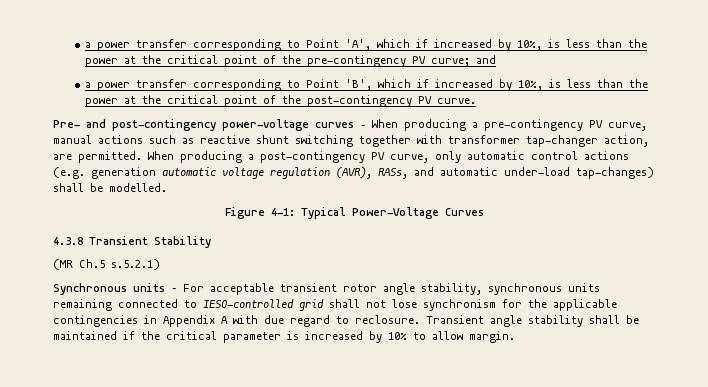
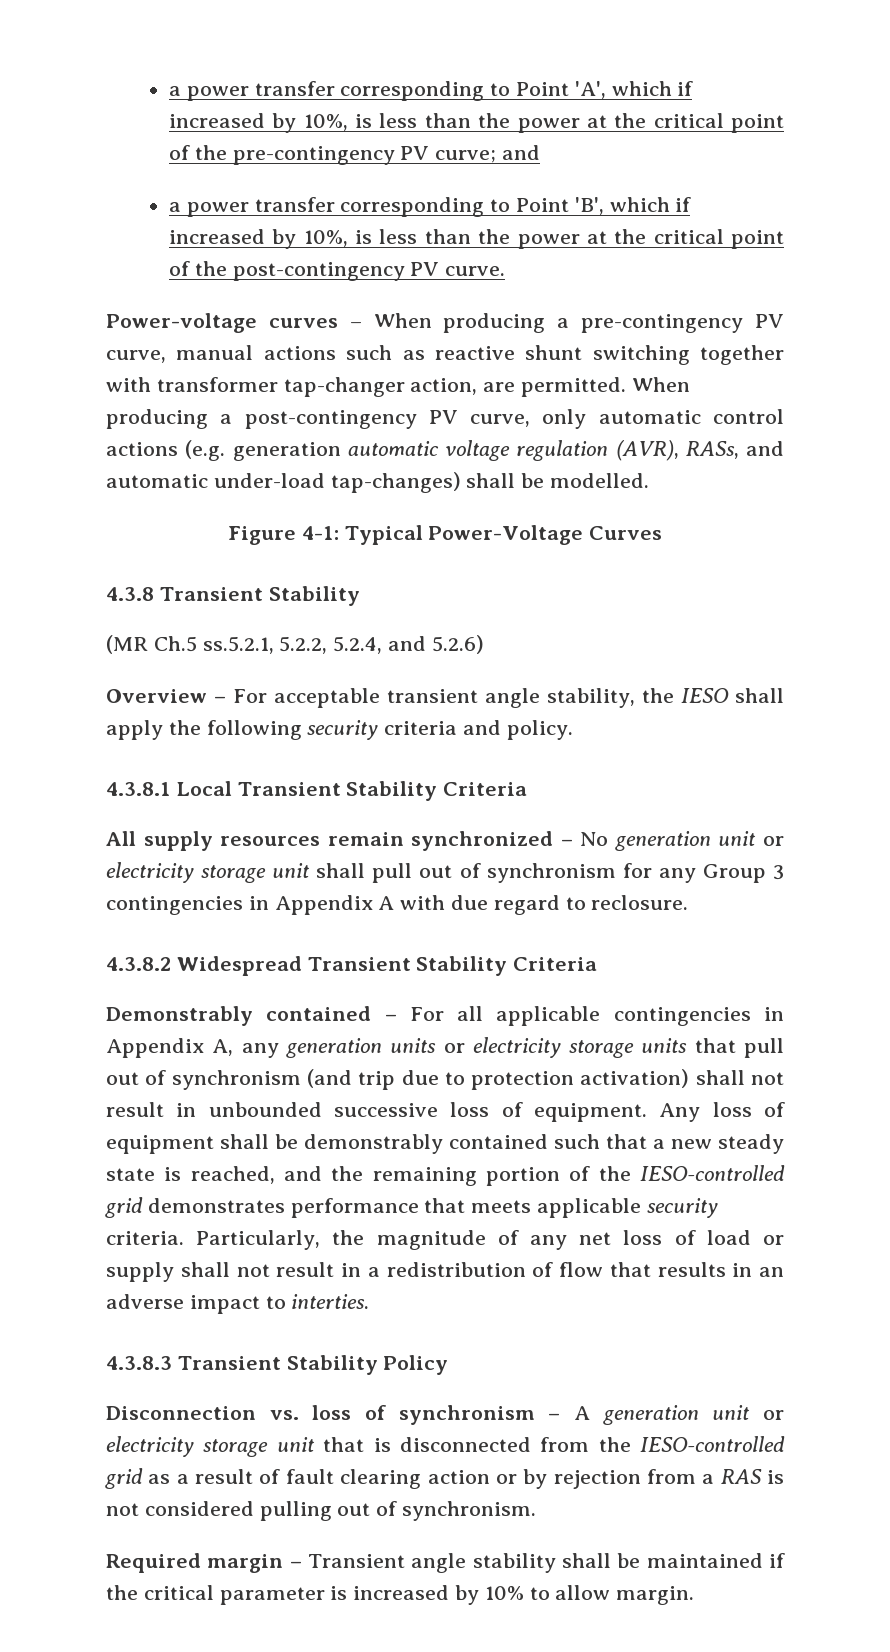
- Pre- and post-contingency power-voltage curves – When producing a pre-contingency PV curve, manual actions such as reactive shunt switching together with transformer tap-changer action, are permitted.
+ Power-voltage curves – When producing a pre-contingency PV curve, manual actions such as reactive shunt switching together with transformer tap-changer action, are permitted.
- (MR Ch.5 s.5.2.1)
- Synchronous units – For acceptable transient rotor angle stability, synchronous units remaining connected to IESO-controlled grid shall not lose synchronism for the applicable contingencies in Appendix A with due regard to reclosure. Transient angle stability shall be maintained if the critical parameter is increased by 10% to allow margin.
+ (MR Ch.5 ss.5.2.1, 5.2.2, 5.2.4, and 5.2.6)
+ Overview – For acceptable transient angle stability, the IESO shall apply the following security criteria and policy.
+ 4.3.8.1 Local Transient Stability Criteria
+ All supply resources remain synchronized – No generation unit or electricity storage unit shall pull out of synchronism for any Group 3 contingencies in Appendix A with due regard to reclosure.
+ 4.3.8.2 Widespread Transient Stability Criteria
+ Demonstrably contained – For all applicable contingencies in Appendix A, any generation units or electricity storage units that pull out of synchronism (and trip due to protection activation) shall not result in unbounded successive loss of equipment. Any loss of equipment shall be demonstrably contained such that a new steady state is reached, and the remaining portion of the IESO-controlled grid demonstrates performance that meets applicable security criteria. Particularly, the magnitude of any net loss of load or supply shall not result in a redistribution of flow that results in an adverse impact to interties.
+ 4.3.8.3 Transient Stability Policy
+ Disconnection vs. loss of synchronism – A generation unit or electricity storage unit that is disconnected from the IESO-controlled grid as a result of fault clearing action or by rejection from a RAS is not considered pulling out of synchronism.
+ Required margin – Transient angle stability shall be maintained if the critical parameter is increased by 10% to allow margin.

